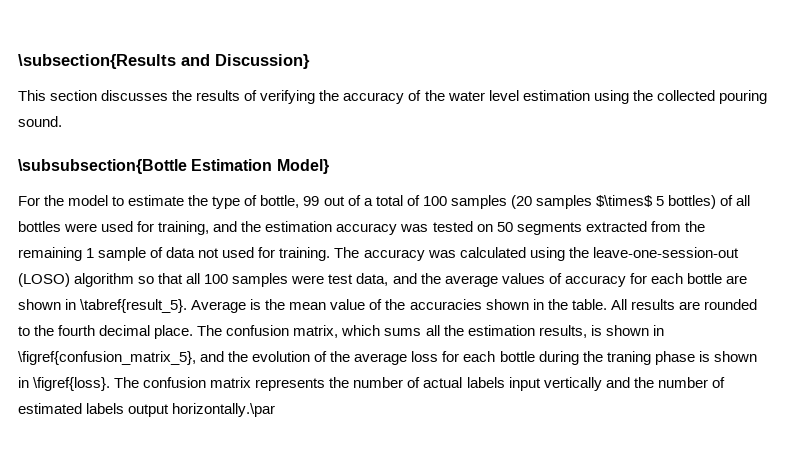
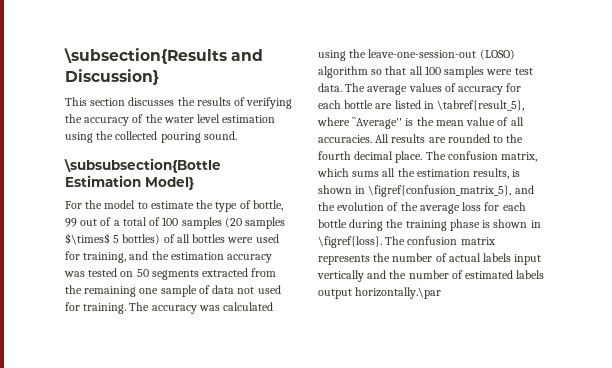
- For the model to estimate the type of bottle, 99 out of a total of 100 samples (20 samples $\times$ 5 bottles) of all bottles were used for training, and the estimation accuracy was tested on 50 segments extracted from the remaining 1 sample of data not used for training.
+ For the model to estimate the type of bottle, 99 out of a total of 100 samples (20 samples $\times$ 5 bottles) of all bottles were used for training, and the estimation accuracy was tested on 50 segments extracted from the remaining one sample of data not used for training.
- The accuracy was calculated using the leave-one-session-out (LOSO) algorithm so that all 100 samples were test data, and the average values of accuracy for each bottle are shown in \tabref{result_5}. Average is the mean value of the accuracies shown in the table.
+ The accuracy was calculated using the leave-one-session-out (LOSO) algorithm so that all 100 samples were test data. The average values of accuracy for each bottle are listed in \tabref{result_5}, where ``Average'' is the mean value of all accuracies.
- The confusion matrix, which sums all the estimation results, is shown in \figref{confusion_matrix_5}, and the evolution of the average loss for each bottle during the traning phase is shown in \figref{loss}.
+ The confusion matrix, which sums all the estimation results, is shown in \figref{confusion_matrix_5}, and the evolution of the average loss for each bottle during the training phase is shown in \figref{loss}.

